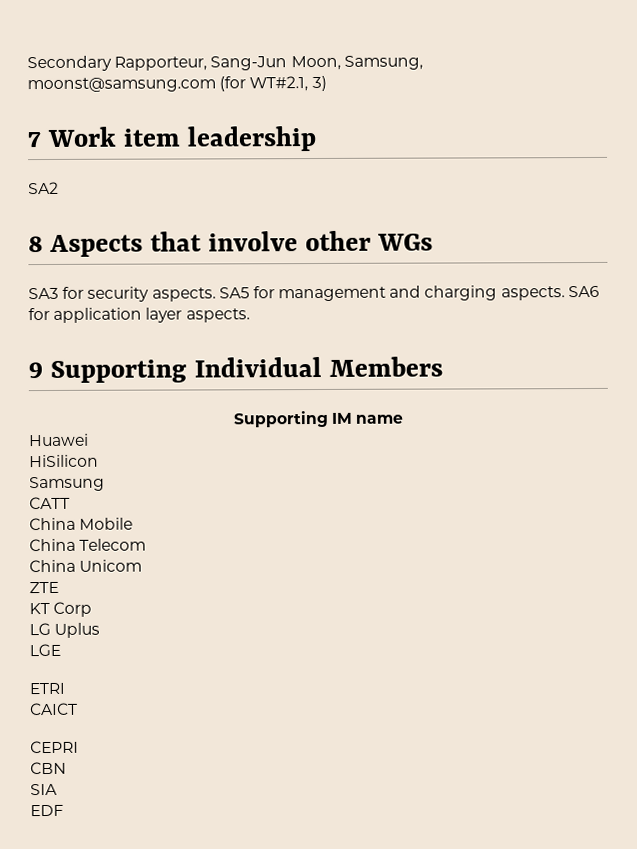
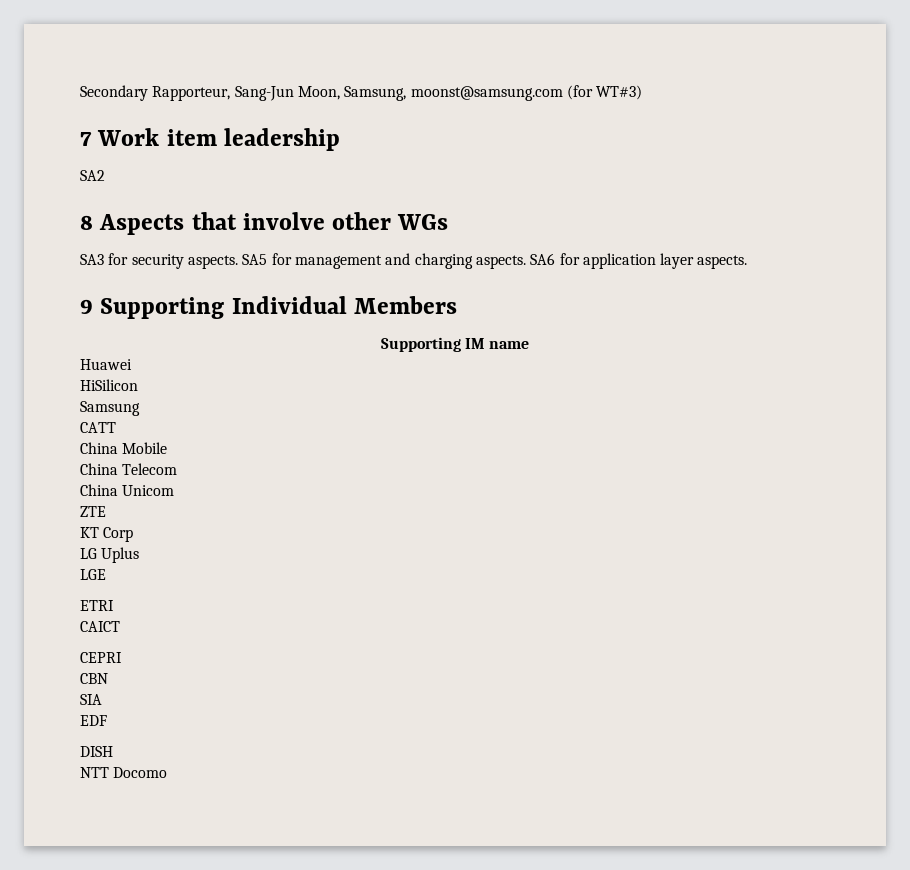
- Secondary Rapporteur, Sang-Jun Moon, Samsung, moonst@samsung.com (for WT#2.1, 3)
+ Secondary Rapporteur, Sang-Jun Moon, Samsung, moonst@samsung.com (for WT#3)
+ DISH
+ NTT Docomo

